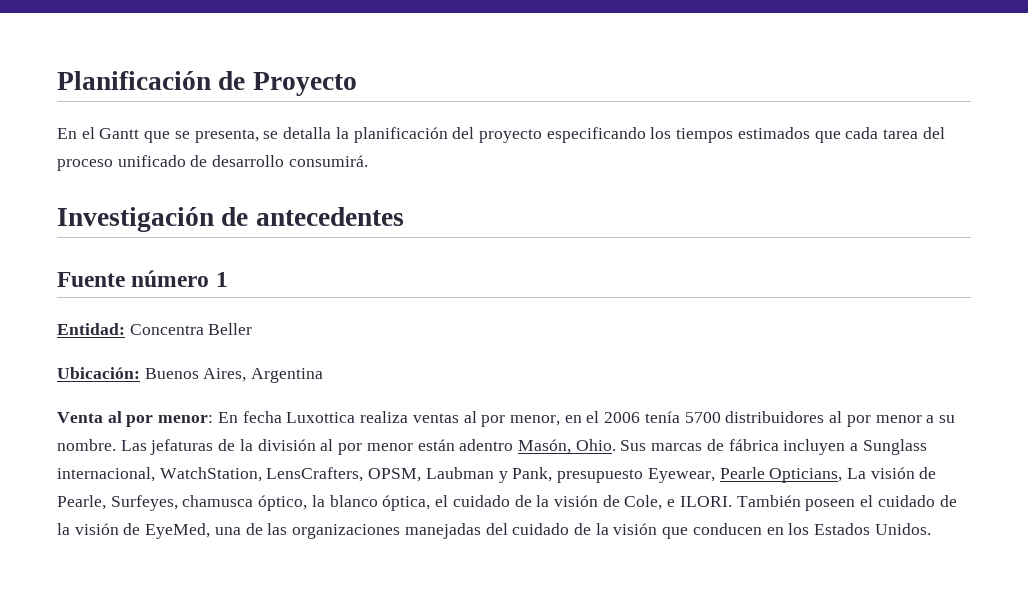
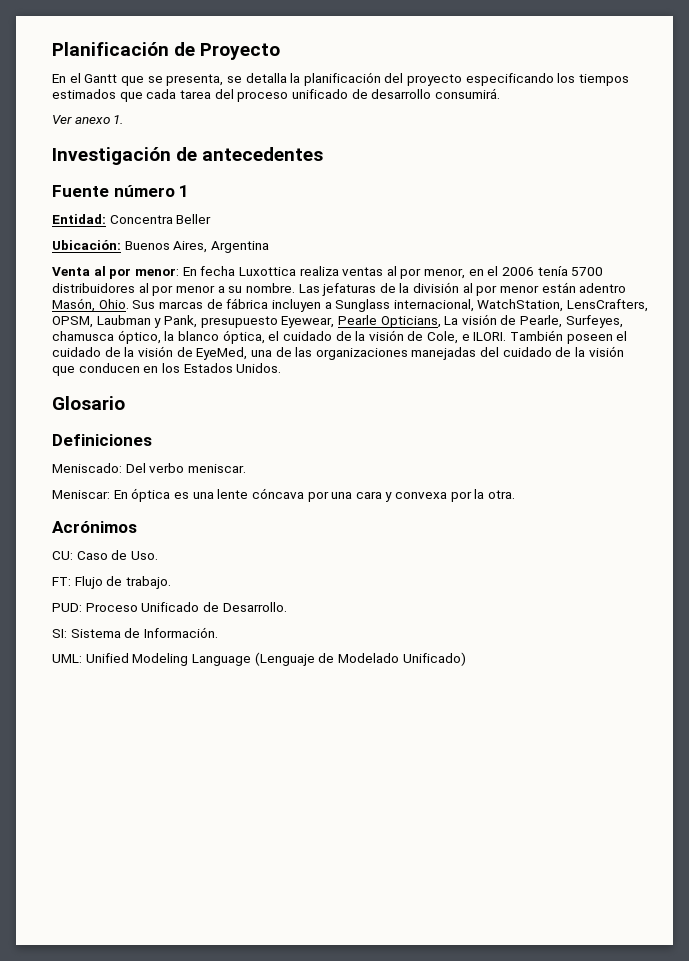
+ Ver anexo 1.
+ Glosario
+ Definiciones
+ Meniscado: Del verbo meniscar.
+ Meniscar: En óptica es una lente cóncava por una cara y convexa por la otra.
+ Acrónimos
+ CU: Caso de Uso.
+ FT: Flujo de trabajo.
+ PUD: Proceso Unificado de Desarrollo.
+ SI: Sistema de Información.
+ UML: Unified Modeling Language (Lenguaje de Modelado Unificado)

